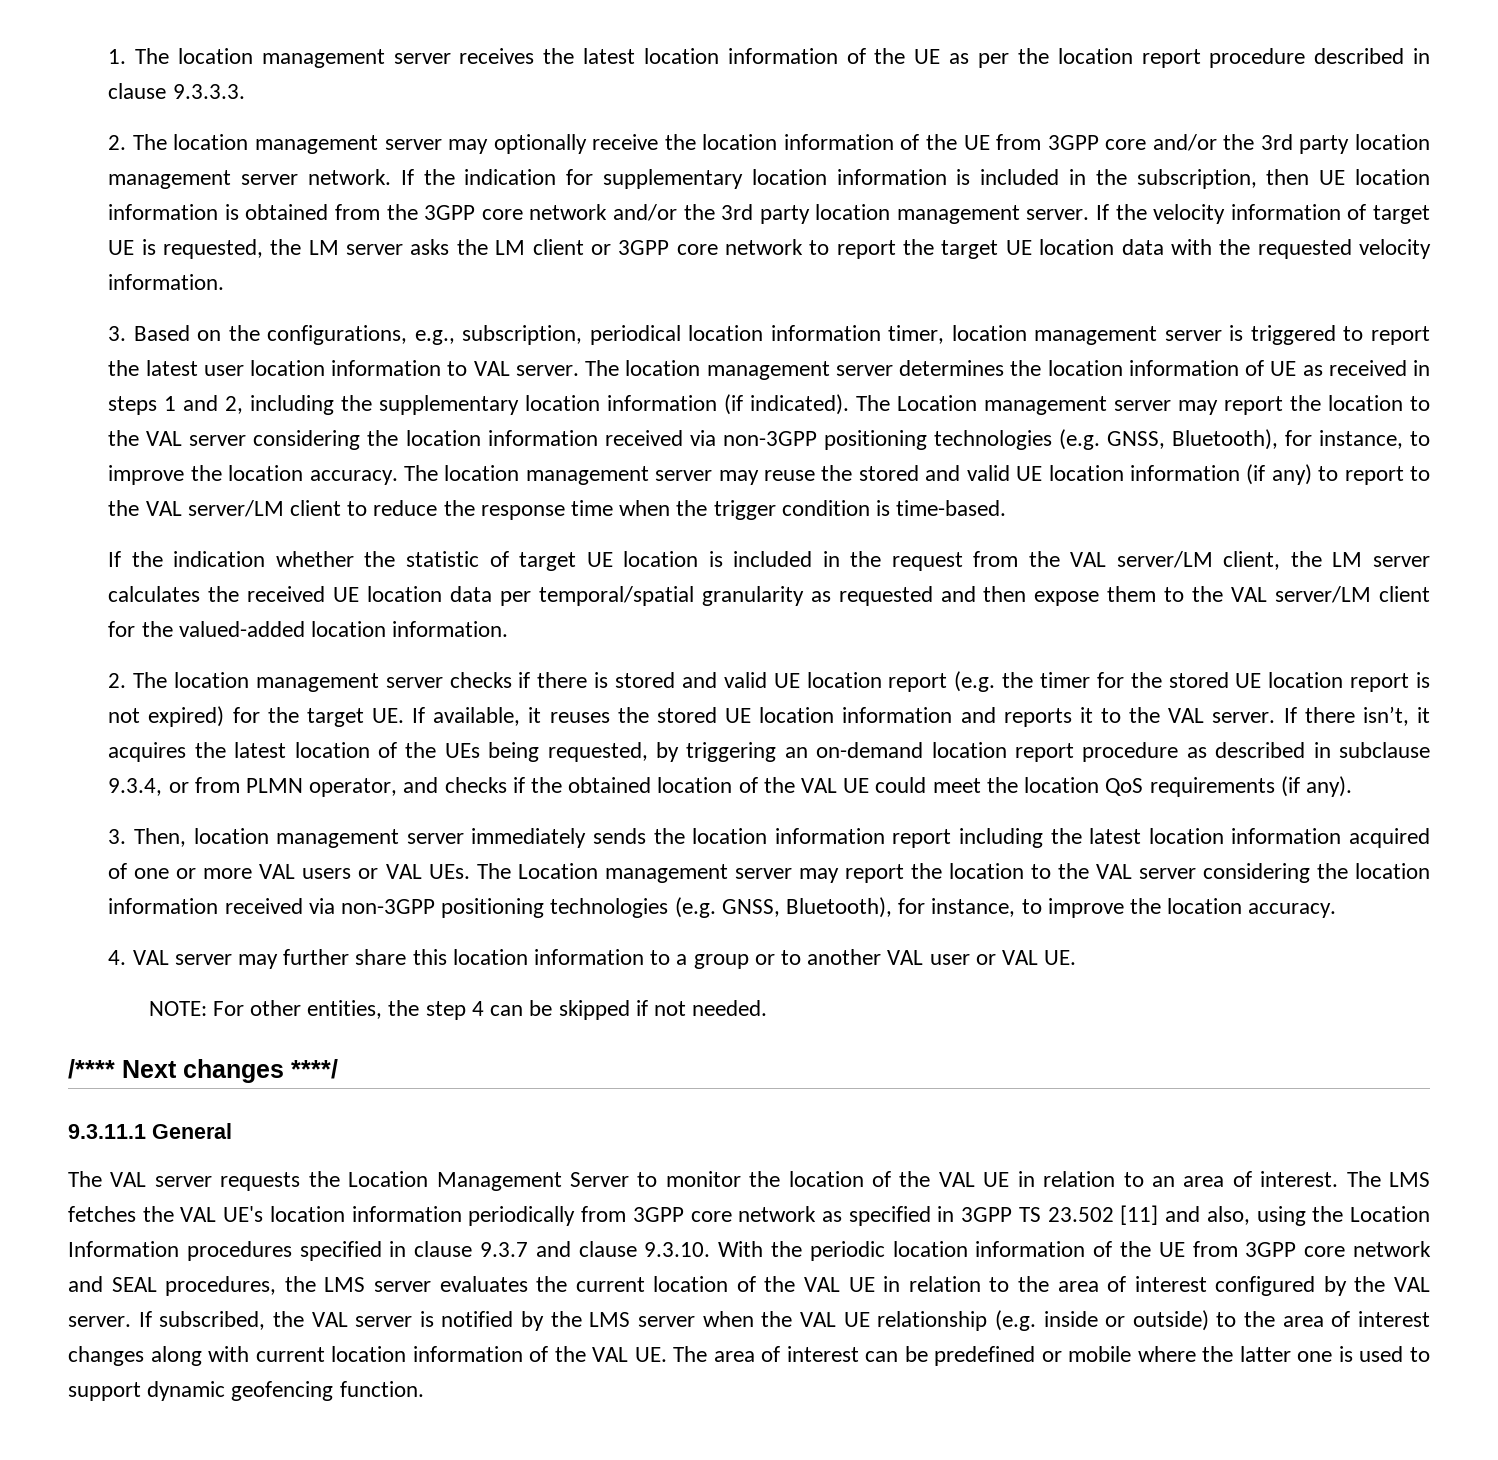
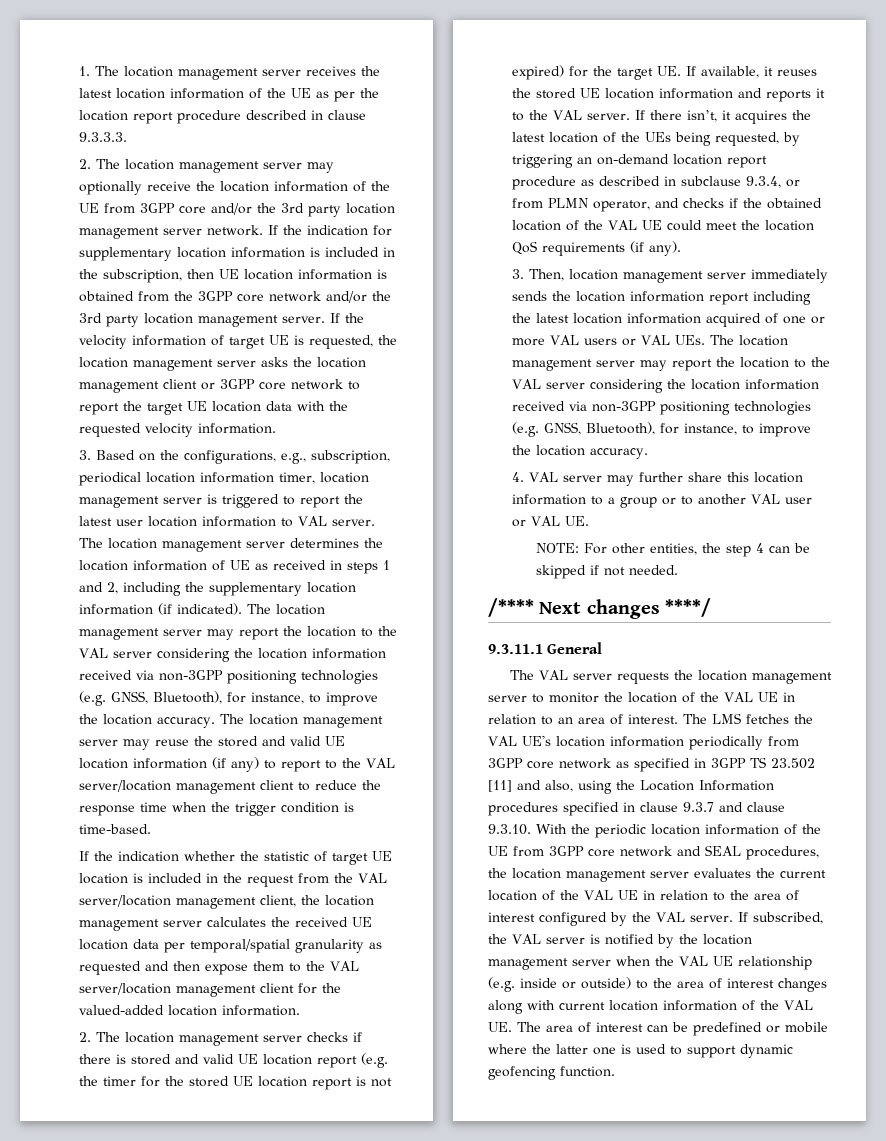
- If the velocity information of target UE is requested, the LM server asks the LM client or 3GPP core network to report the target UE location data with the requested velocity information.
+ If the velocity information of target UE is requested, the location management server asks the location management client or 3GPP core network to report the target UE location data with the requested velocity information.
- The location management server determines the location information of UE as received in steps 1 and 2, including the supplementary location information (if indicated). The Location management server may report the location to the VAL server considering the location information received via non-3GPP positioning technologies (e.g. GNSS, Bluetooth), for instance, to improve the location accuracy.
+ The location management server determines the location information of UE as received in steps 1 and 2, including the supplementary location information (if indicated). The location management server may report the location to the VAL server considering the location information received via non-3GPP positioning technologies (e.g. GNSS, Bluetooth), for instance, to improve the location accuracy.
- The location management server may reuse the stored and valid UE location information (if any) to report to the VAL server/LM client to reduce the response time when the trigger condition is time-based.
+ The location management server may reuse the stored and valid UE location information (if any) to report to the VAL server/location management client to reduce the response time when the trigger condition is time-based.
- If the indication whether the statistic of target UE location is included in the request from the VAL server/LM client, the LM server calculates the received UE location data per temporal/spatial granularity as requested and then expose them to the VAL server/LM client for the valued-added location information.
+ If the indication whether the statistic of target UE location is included in the request from the VAL server/location management client, the location management server calculates the received UE location data per temporal/spatial granularity as requested and then expose them to the VAL server/location management client for the valued-added location information.
- 3. Then, location management server immediately sends the location information report including the latest location information acquired of one or more VAL users or VAL UEs. The Location management server may report the location to the VAL server considering the location information received via non-3GPP positioning technologies (e.g. GNSS, Bluetooth), for instance, to improve the location accuracy.
+ 3. Then, location management server immediately sends the location information report including the latest location information acquired of one or more VAL users or VAL UEs. The location management server may report the location to the VAL server considering the location information received via non-3GPP positioning technologies (e.g. GNSS, Bluetooth), for instance, to improve the location accuracy.
- The VAL server requests the Location Management Server to monitor the location of the VAL UE in relation to an area of interest.
+ The VAL server requests the location management server to monitor the location of the VAL UE in relation to an area of interest.
- The LMS fetches the VAL UE's location information periodically from 3GPP core network as specified in 3GPP TS 23.502 [11] and also, using the Location Information procedures specified in clause 9.3.7 and clause 9.3.10. With the periodic location information of the UE from 3GPP core network and SEAL procedures, the LMS server evaluates the current location of the VAL UE in relation to the area of interest configured by the VAL server.
+ The LMS fetches the VAL UE's location information periodically from 3GPP core network as specified in 3GPP TS 23.502 [11] and also, using the Location Information procedures specified in clause 9.3.7 and clause 9.3.10. With the periodic location information of the UE from 3GPP core network and SEAL procedures, the location management server evaluates the current location of the VAL UE in relation to the area of interest configured by the VAL server.
- If subscribed, the VAL server is notified by the LMS server when the VAL UE relationship (e.g. inside or outside) to the area of interest changes along with current location information of the VAL UE. The area of interest can be predefined or mobile where the latter one is used to support dynamic geofencing function.
+ If subscribed, the VAL server is notified by the location management server when the VAL UE relationship (e.g. inside or outside) to the area of interest changes along with current location information of the VAL UE. The area of interest can be predefined or mobile where the latter one is used to support dynamic geofencing function.

